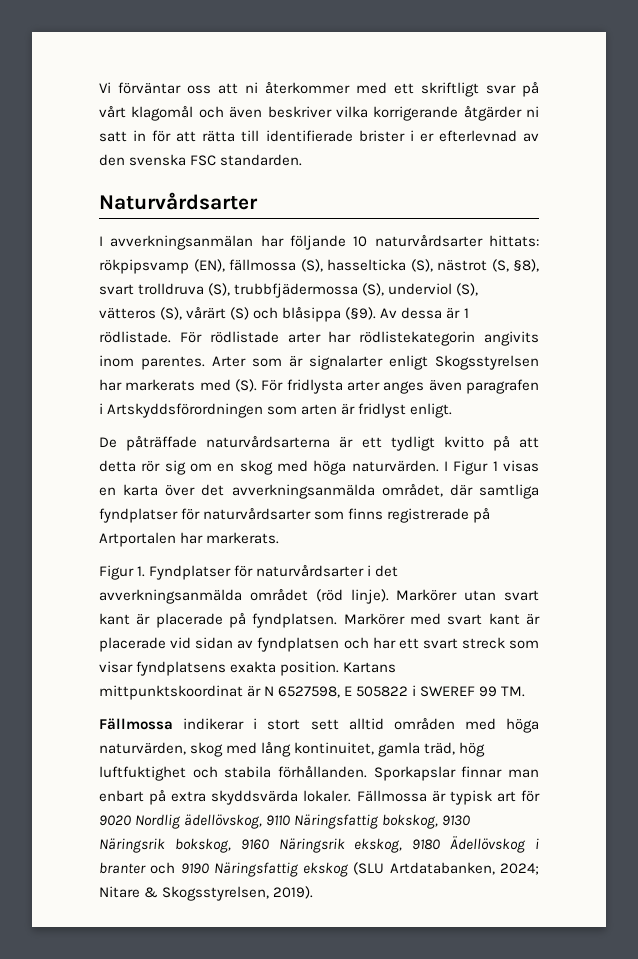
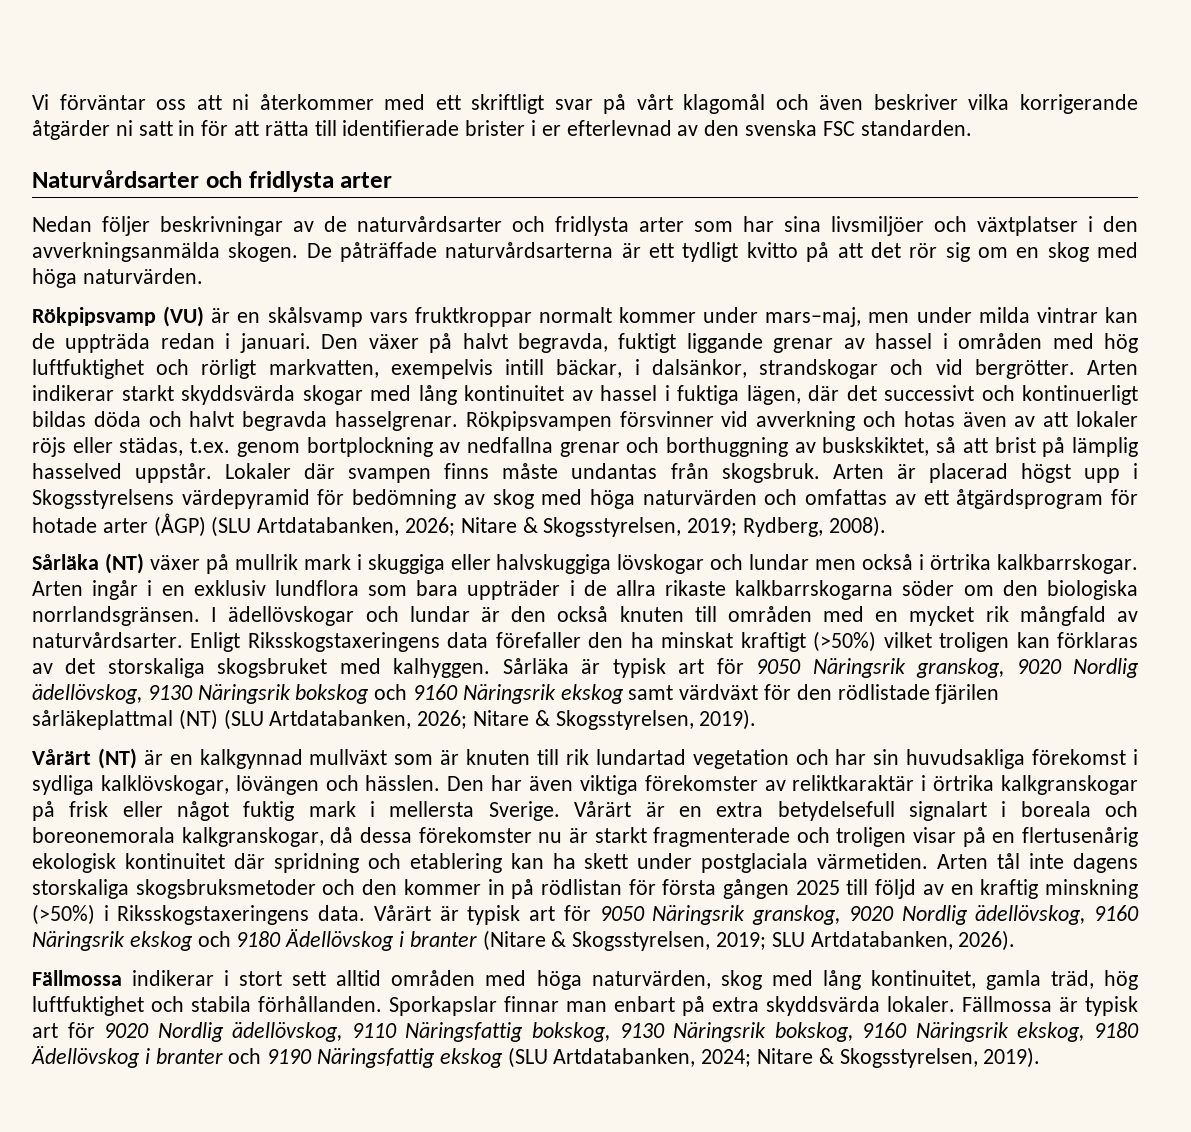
- Naturvårdsarter
- I avverkningsanmälan har följande 10 naturvårdsarter hittats: rökpipsvamp (EN), fällmossa (S), hasselticka (S), nästrot (S, §8), svart trolldruva (S), trubbfjädermossa (S), underviol (S), vätteros (S), vårärt (S) och blåsippa (§9). Av dessa är 1 rödlistade. För rödlistade arter har rödlistekategorin angivits inom parentes. Arter som är signalarter enligt Skogsstyrelsen har markerats med (S). För fridlysta arter anges även paragrafen i Artskyddsförordningen som arten är fridlyst enligt.
- De påträffade naturvårdsarterna är ett tydligt kvitto på att detta rör sig om en skog med höga naturvärden. I Figur 1 visas en karta över det avverkningsanmälda området, där samtliga fyndplatser för naturvårdsarter som finns registrerade på Artportalen har markerats.
- Figur 1. Fyndplatser för naturvårdsarter i det avverkningsanmälda området (röd linje). Markörer utan svart kant är placerade på fyndplatsen. Markörer med svart kant är placerade vid sidan av fyndplatsen och har ett svart streck som visar fyndplatsens exakta position. Kartans mittpunktskoordinat är N 6527598, E 505822 i SWEREF 99 TM.
+ Naturvårdsarter och fridlysta arter
+ Nedan följer beskrivningar av de naturvårdsarter och fridlysta arter som har sina livsmiljöer och växtplatser i den avverkningsanmälda skogen. De påträffade naturvårdsarterna är ett tydligt kvitto på att det rör sig om en skog med höga naturvärden.
+ Rökpipsvamp (VU) är en skålsvamp vars fruktkroppar normalt kommer under mars–maj, men under milda vintrar kan de uppträda redan i januari. Den växer på halvt begravda, fuktigt liggande grenar av hassel i områden med hög luftfuktighet och rörligt markvatten, exempelvis intill bäckar, i dalsänkor, strandskogar och vid bergrötter. Arten indikerar starkt skyddsvärda skogar med lång kontinuitet av hassel i fuktiga lägen, där det successivt och kontinuerligt bildas döda och halvt begravda hasselgrenar. Rökpipsvampen försvinner vid avverkning och hotas även av att lokaler röjs eller städas, t.ex. genom bortplockning av nedfallna grenar och borthuggning av buskskiktet, så att brist på lämplig hasselved uppstår. Lokaler där svampen finns måste undantas från skogsbruk. Arten är placerad högst upp i Skogsstyrelsens värdepyramid för bedömning av skog med höga naturvärden och omfattas av ett åtgärdsprogram för hotade arter (ÅGP) (SLU Artdatabanken, 2026; Nitare & Skogsstyrelsen, 2019; Rydberg, 2008).
+ Sårläka (NT) växer på mullrik mark i skuggiga eller halvskuggiga lövskogar och lundar men också i örtrika kalkbarrskogar. Arten ingår i en exklusiv lundflora som bara uppträder i de allra rikaste kalkbarrskogarna söder om den biologiska norrlandsgränsen. I ädellövskogar och lundar är den också knuten till områden med en mycket rik mångfald av naturvårdsarter. Enligt Riksskogstaxeringens data förefaller den ha minskat kraftigt (>50%) vilket troligen kan förklaras av det storskaliga skogsbruket med kalhyggen. Sårläka är typisk art för 9050 Näringsrik granskog, 9020 Nordlig ädellövskog, 9130 Näringsrik bokskog och 9160 Näringsrik ekskog samt värdväxt för den rödlistade fjärilen sårläkeplattmal (NT) (SLU Artdatabanken, 2026; Nitare & Skogsstyrelsen, 2019).
+ Vårärt (NT) är en kalkgynnad mullväxt som är knuten till rik lundartad vegetation och har sin huvudsakliga förekomst i sydliga kalklövskogar, lövängen och hässlen. Den har även viktiga förekomster av reliktkaraktär i örtrika kalkgranskogar på frisk eller något fuktig mark i mellersta Sverige. Vårärt är en extra betydelsefull signalart i boreala och boreonemorala kalkgranskogar, då dessa förekomster nu är starkt fragmenterade och troligen visar på en flertusenårig ekologisk kontinuitet där spridning och etablering kan ha skett under postglaciala värmetiden. Arten tål inte dagens storskaliga skogsbruksmetoder och den kommer in på rödlistan för första gången 2025 till följd av en kraftig minskning (>50%) i Riksskogstaxeringens data. Vårärt är typisk art för 9050 Näringsrik granskog, 9020 Nordlig ädellövskog, 9160 Näringsrik ekskog och 9180 Ädellövskog i branter (Nitare & Skogsstyrelsen, 2019; SLU Artdatabanken, 2026).

